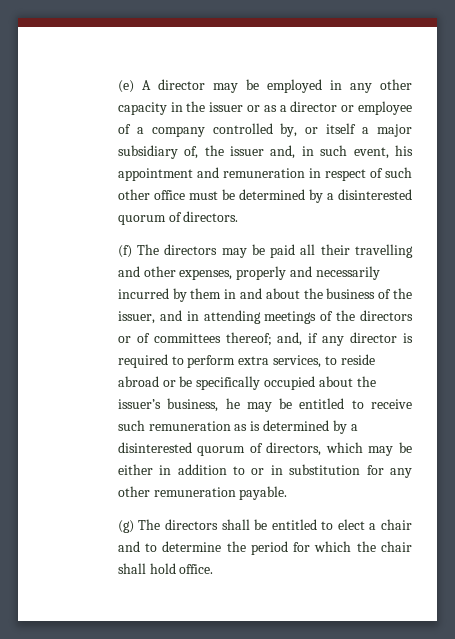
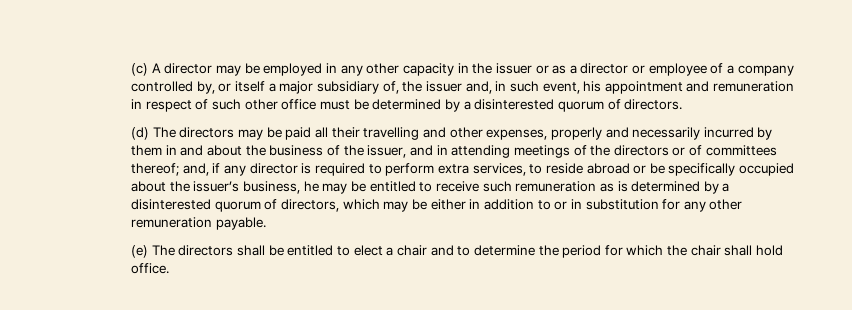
- (e) A director may be employed in any other capacity in the issuer or as a director or employee of a company controlled by, or itself a major subsidiary of, the issuer and, in such event, his appointment and remuneration in respect of such other office must be determined by a disinterested quorum of directors.
+ (c) A director may be employed in any other capacity in the issuer or as a director or employee of a company controlled by, or itself a major subsidiary of, the issuer and, in such event, his appointment and remuneration in respect of such other office must be determined by a disinterested quorum of directors.
- (f) The directors may be paid all their travelling and other expenses, properly and necessarily incurred by them in and about the business of the issuer, and in attending meetings of the directors or of committees thereof;
+ (d) The directors may be paid all their travelling and other expenses, properly and necessarily incurred by them in and about the business of the issuer, and in attending meetings of the directors or of committees thereof;
- (g) The directors shall be entitled to elect a chair and to determine the period for which the chair shall hold office.
+ (e) The directors shall be entitled to elect a chair and to determine the period for which the chair shall hold office.

